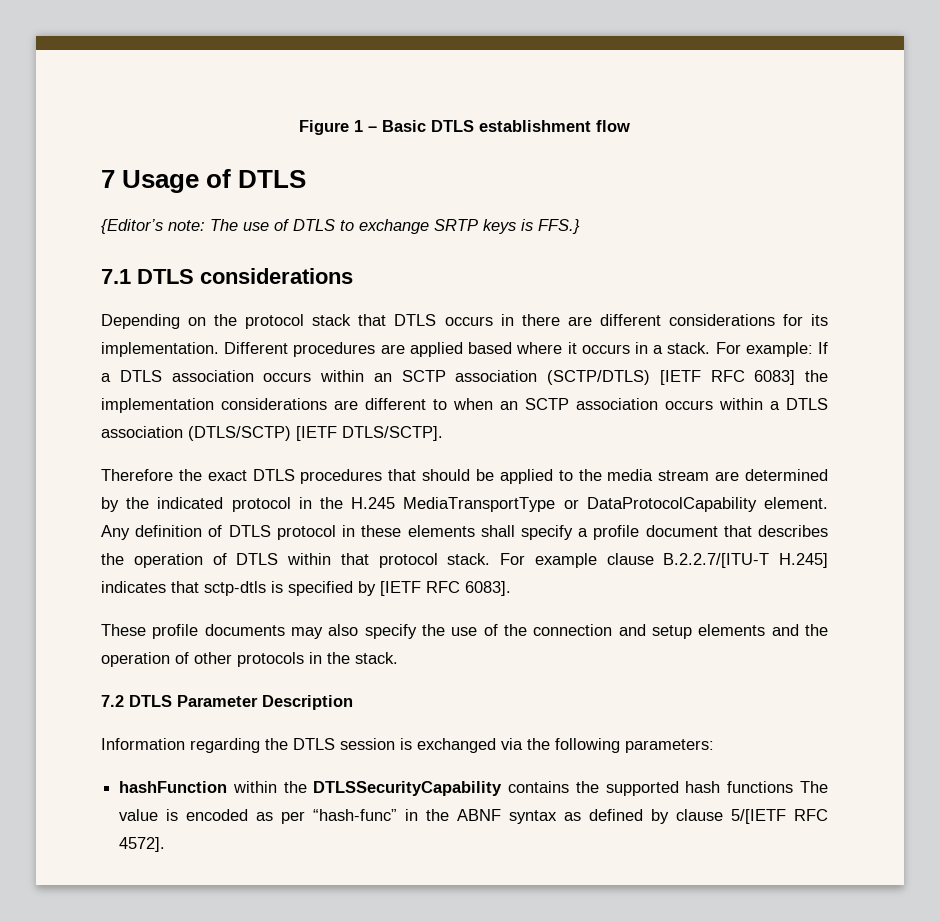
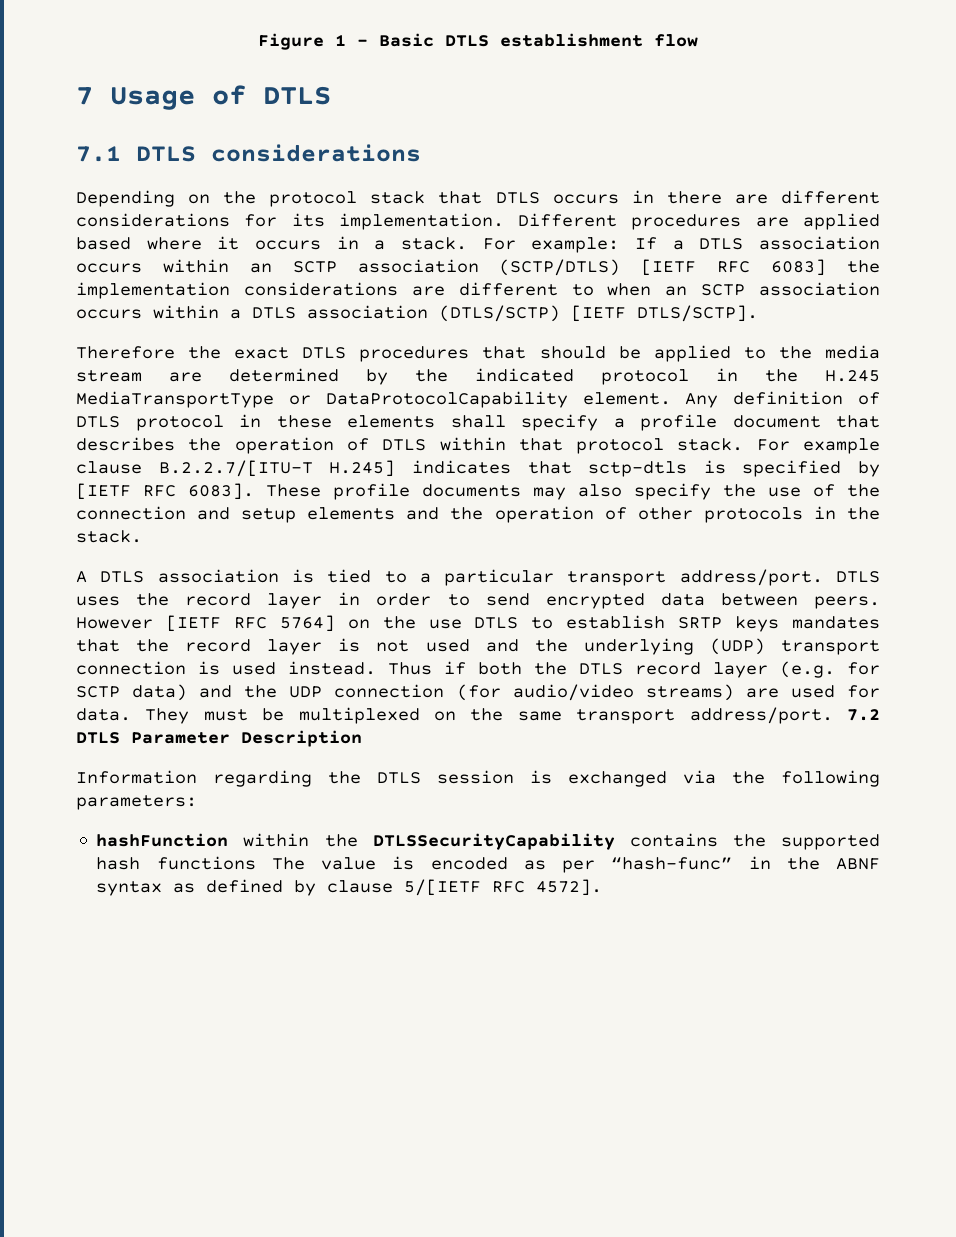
- {Editor’s note: The use of DTLS to exchange SRTP keys is FFS.}
- For example clause B.2.2.7/[ITU-T H.245] indicates that sctp-dtls is specified by [IETF RFC 6083].
- These profile documents may also specify the use of the connection and setup elements and the operation of other protocols in the stack.
+ For example clause B.2.2.7/[ITU-T H.245] indicates that sctp-dtls is specified by [IETF RFC 6083]. These profile documents may also specify the use of the connection and setup elements and the operation of other protocols in the stack.
+ A DTLS association is tied to a particular transport address/port. DTLS uses the record layer in order to send encrypted data between peers. However [IETF RFC 5764] on the use DTLS to establish SRTP keys mandates that the record layer is not used and the underlying (UDP) transport connection is used instead. Thus if both the DTLS record layer (e.g. for SCTP data) and the UDP connection (for audio/video streams) are used for data. They must be multiplexed on the same transport address/port.

